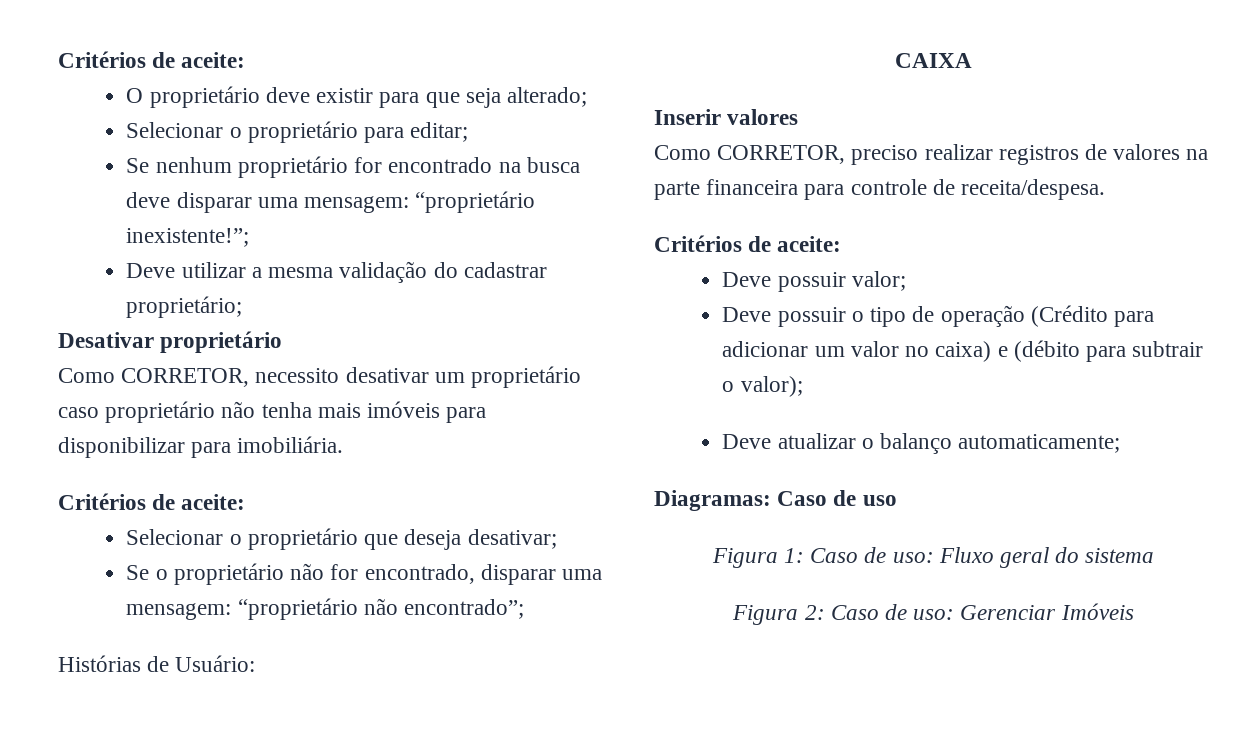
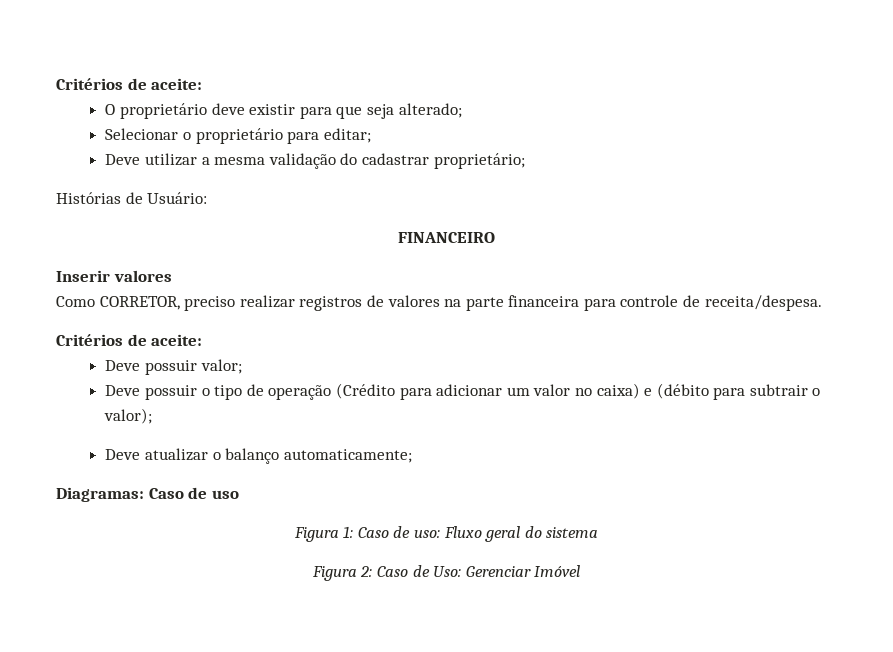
- Se nenhum proprietário for encontrado na busca deve disparar uma mensagem: “proprietário inexistente!”;
- Desativar proprietário
- Como CORRETOR, necessito desativar um proprietário caso proprietário não tenha mais imóveis para disponibilizar para imobiliária.
- Critérios de aceite:
- Selecionar o proprietário que deseja desativar;
- Se o proprietário não for encontrado, disparar uma mensagem: “proprietário não encontrado”;
- CAIXA
+ FINANCEIRO
- Figura 2: Caso de uso: Gerenciar Imóveis
+ Figura 2: Caso de Uso: Gerenciar Imóvel

